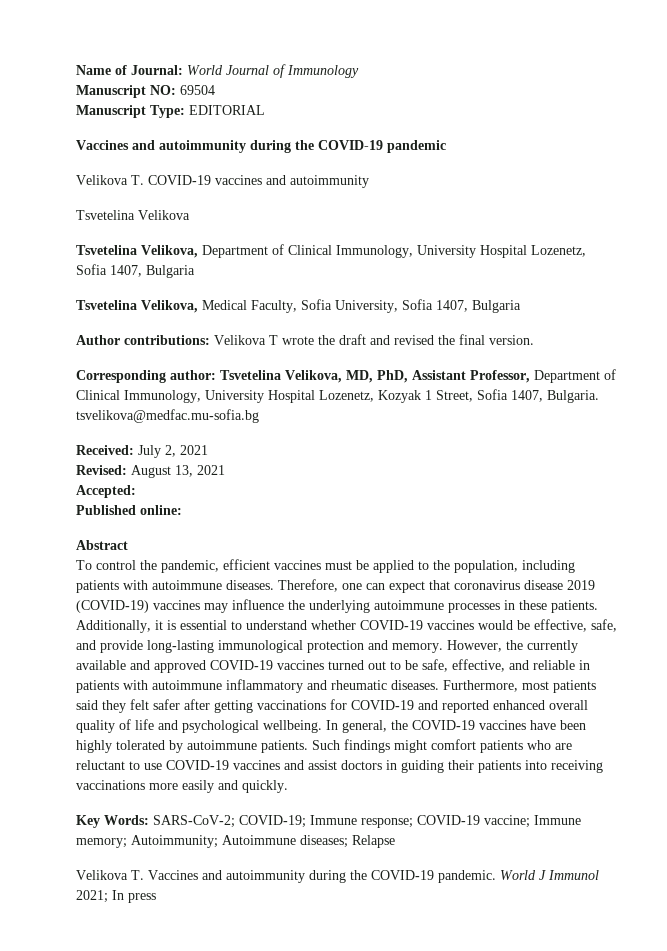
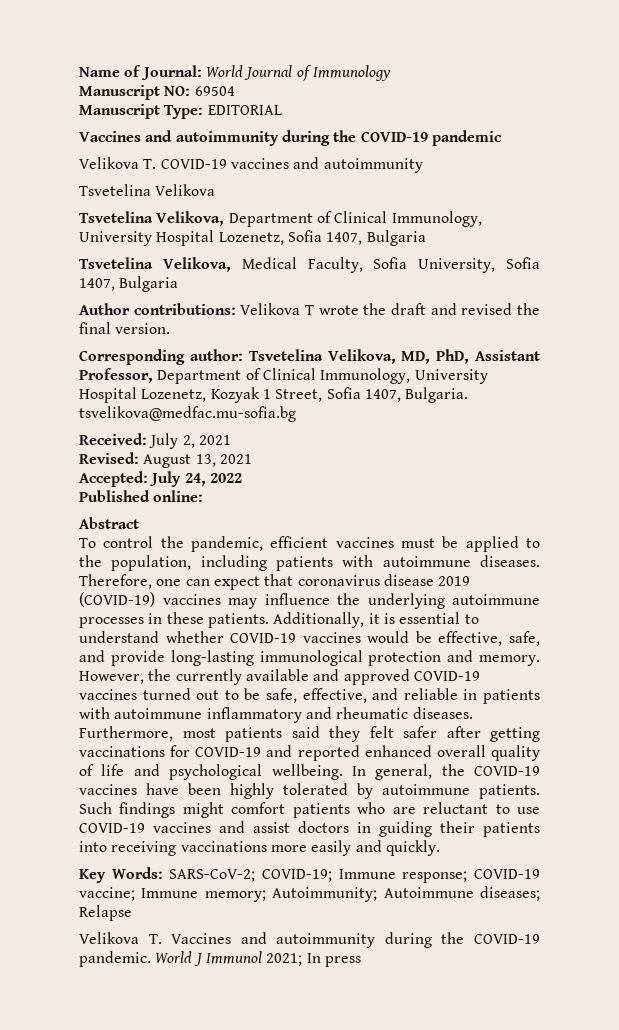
- Accepted:
+ Accepted: July 24, 2022

